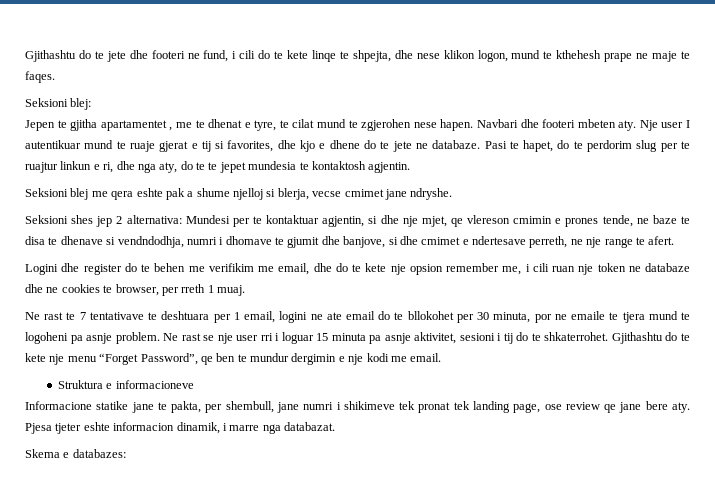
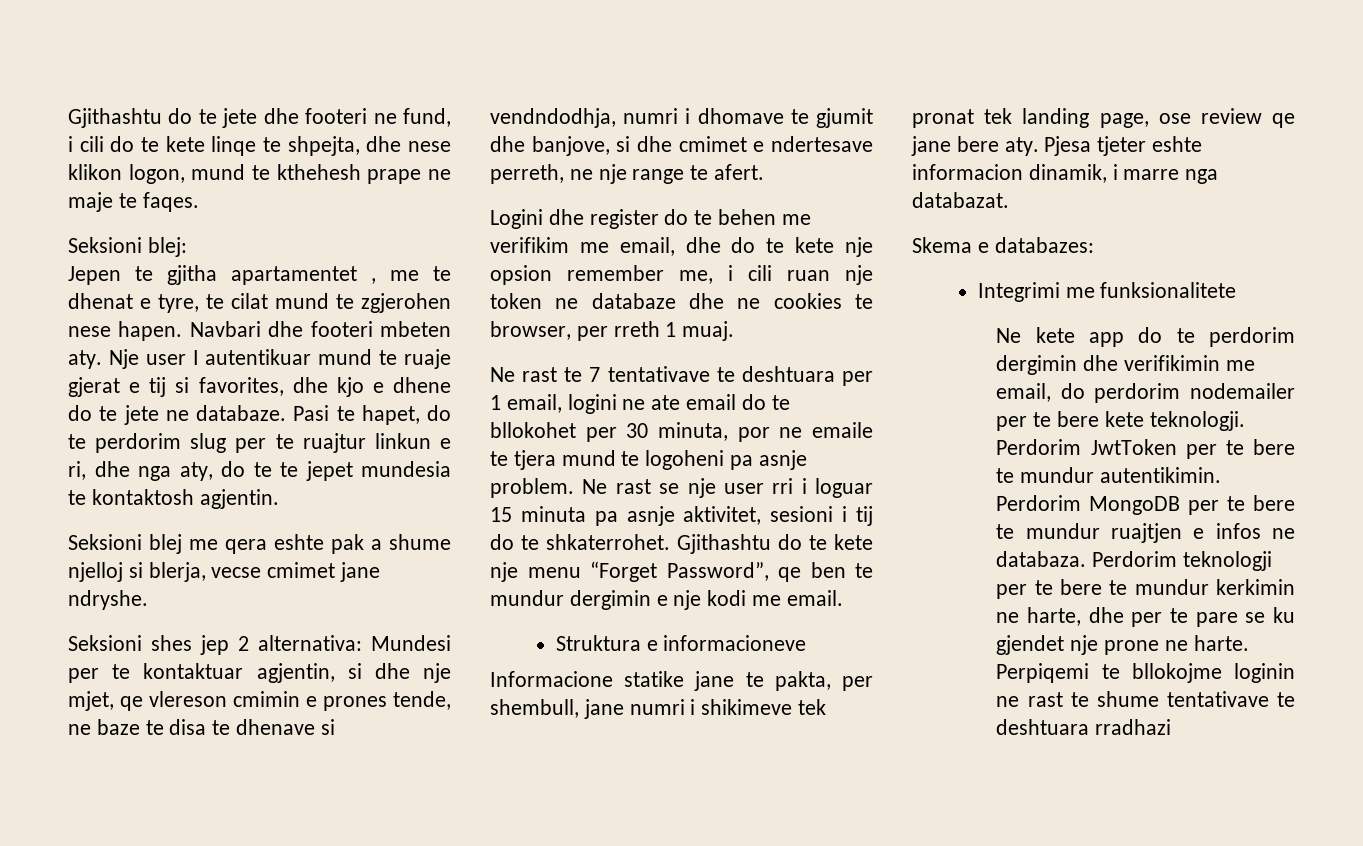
+ Integrimi me funksionalitete
+ Ne kete app do te perdorim dergimin dhe verifikimin me email, do perdorim nodemailer per te bere kete teknologji. Perdorim JwtToken per te bere te mundur autentikimin. Perdorim MongoDB per te bere te mundur ruajtjen e infos ne databaza. Perdorim teknologji per te bere te mundur kerkimin ne harte, dhe per te pare se ku gjendet nje prone ne harte. Perpiqemi te bllokojme loginin ne rast te shume tentativave te deshtuara rradhazi

